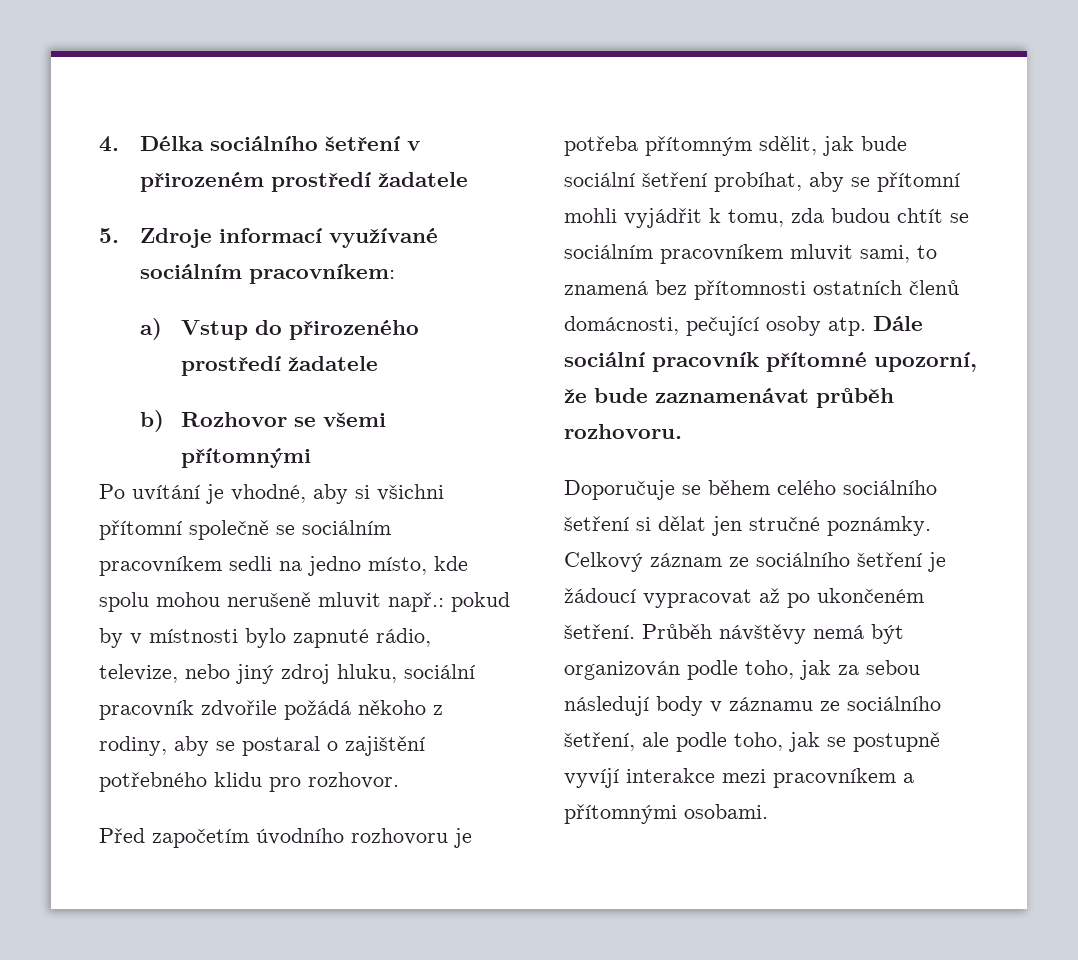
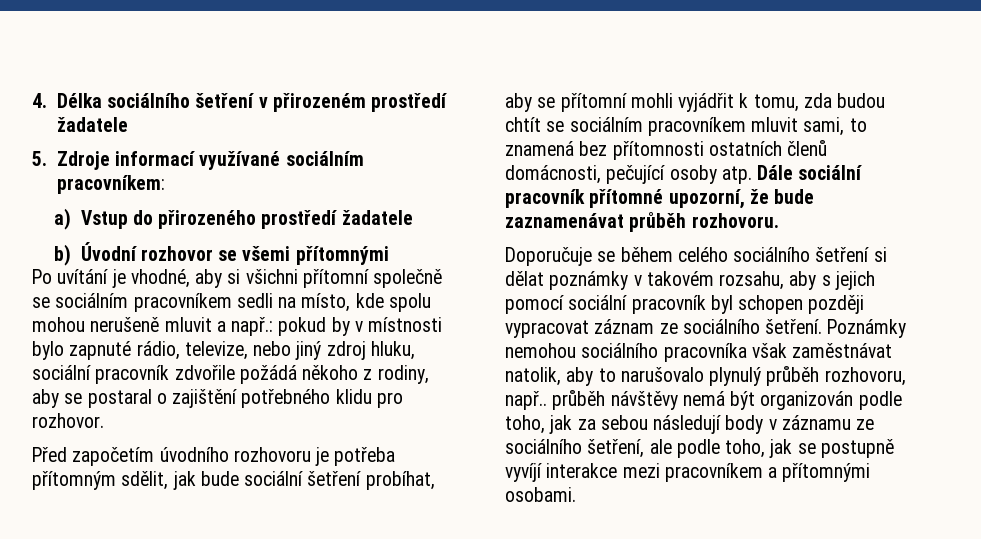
- b) Rozhovor se všemi přítomnými
+ b) Úvodní rozhovor se všemi přítomnými
- Po uvítání je vhodné, aby si všichni přítomní společně se sociálním pracovníkem sedli na jedno místo, kde spolu mohou nerušeně mluvit např.: pokud by v místnosti bylo zapnuté rádio, televize, nebo jiný zdroj hluku, sociální pracovník zdvořile požádá někoho z rodiny, aby se postaral o zajištění potřebného klidu pro rozhovor.
+ Po uvítání je vhodné, aby si všichni přítomní společně se sociálním pracovníkem sedli na místo, kde spolu mohou nerušeně mluvit a např.: pokud by v místnosti bylo zapnuté rádio, televize, nebo jiný zdroj hluku, sociální pracovník zdvořile požádá někoho z rodiny, aby se postaral o zajištění potřebného klidu pro rozhovor.
- Doporučuje se během celého sociálního šetření si dělat jen stručné poznámky. Celkový záznam ze sociálního šetření je žádoucí vypracovat až po ukončeném šetření. Průběh návštěvy nemá být organizován podle toho, jak za sebou následují body v záznamu ze sociálního šetření, ale podle toho, jak se postupně vyvíjí interakce mezi pracovníkem a přítomnými osobami.
+ Doporučuje se během celého sociálního šetření si dělat poznámky v takovém rozsahu, aby s jejich pomocí sociální pracovník byl schopen později vypracovat záznam ze sociálního šetření. Poznámky nemohou sociálního pracovníka však zaměstnávat natolik, aby to narušovalo plynulý průběh rozhovoru, např.. průběh návštěvy nemá být organizován podle toho, jak za sebou následují body v záznamu ze sociálního šetření, ale podle toho, jak se postupně vyvíjí interakce mezi pracovníkem a přítomnými osobami.

